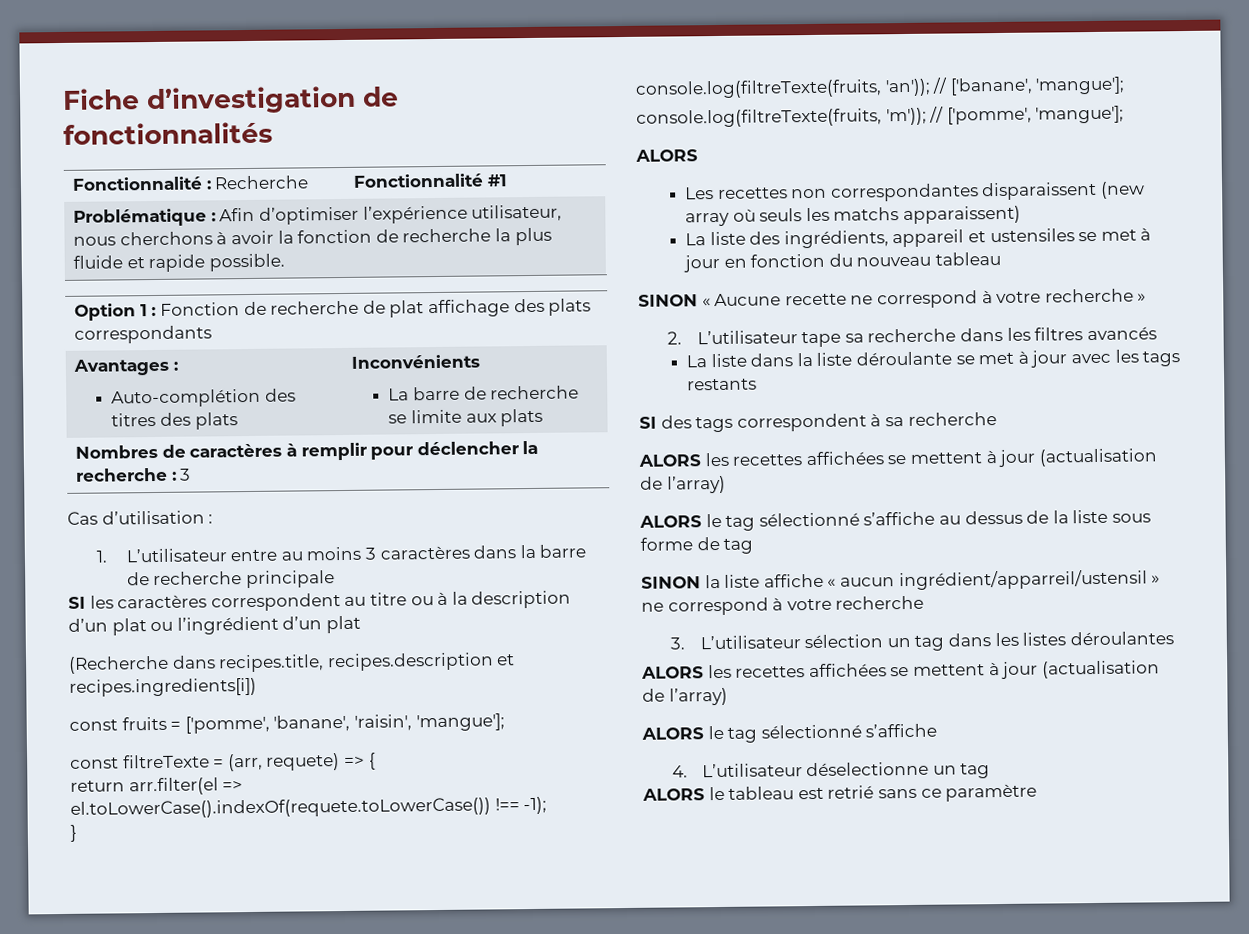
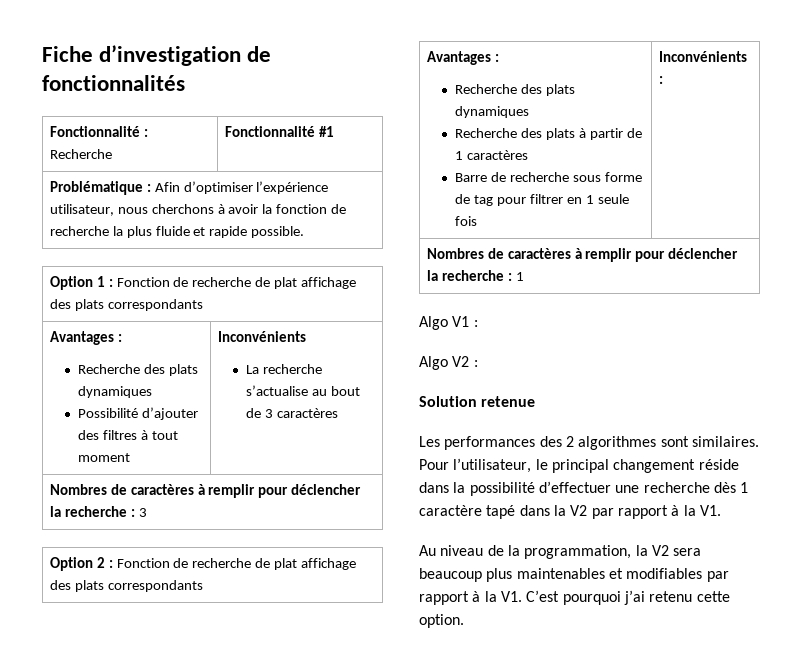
  Option 1 : Fonction de recherche de plat affichage des plats correspondants
  Avantages :
- Auto-complétion des titres des plats | Inconvénients
- La barre de recherche se limite aux plats
+ Recherche des plats dynamiques
+ Possibilité d’ajouter des filtres à tout moment | Inconvénients
+ La recherche s’actualise au bout de 3 caractères
- Cas d’utilisation :
- 1. L’utilisateur entre au moins 3 caractères dans la barre de recherche principale
- SI les caractères correspondent au titre ou à la description d’un plat ou l’ingrédient d’un plat
- (Recherche dans recipes.title, recipes.description et recipes.ingredients[i])
- const fruits = ['pomme', 'banane', 'raisin', 'mangue'];
- const filtreTexte = (arr, requete) => {
- return arr.filter(el => el.toLowerCase().indexOf(requete.toLowerCase()) !== -1);
- }
- console.log(filtreTexte(fruits, 'an')); // ['banane', 'mangue'];
- console.log(filtreTexte(fruits, 'm')); // ['pomme', 'mangue'];
- ALORS
- Les recettes non correspondantes disparaissent (new array où seuls les matchs apparaissent)
- La liste des ingrédients, appareil et ustensiles se met à jour en fonction du nouveau tableau
- SINON « Aucune recette ne correspond à votre recherche »
- 2. L’utilisateur tape sa recherche dans les filtres avancés
- La liste dans la liste déroulante se met à jour avec les tags restants
- SI des tags correspondent à sa recherche
- ALORS les recettes affichées se mettent à jour (actualisation de l’array)
- ALORS le tag sélectionné s’affiche au dessus de la liste sous forme de tag
- SINON la liste affiche « aucun ingrédient/apparreil/ustensil » ne correspond à votre recherche
- 3. L’utilisateur sélection un tag dans les listes déroulantes
- ALORS les recettes affichées se mettent à jour (actualisation de l’array)
- ALORS le tag sélectionné s’affiche
- 4. L’utilisateur déselectionne un tag
- ALORS le tableau est retrié sans ce paramètre
+ Option 2 : Fonction de recherche de plat affichage des plats correspondants
+ Avantages :
+ Recherche des plats dynamiques
+ Recherche des plats à partir de 1 caractères
+ Barre de recherche sous forme de tag pour filtrer en 1 seule fois | Inconvénients :
+ Nombres de caractères à remplir pour déclencher la recherche : 1
+ Algo V1 :
+ Algo V2 :
+ Solution retenue
+ Les performances des 2 algorithmes sont similaires. Pour l’utilisateur, le principal changement réside dans la possibilité d’effectuer une recherche dès 1 caractère tapé dans la V2 par rapport à la V1.
+ Au niveau de la programmation, la V2 sera beaucoup plus maintenables et modifiables par rapport à la V1. C’est pourquoi j’ai retenu cette option.

